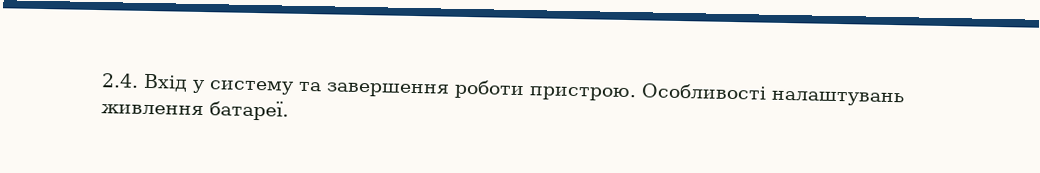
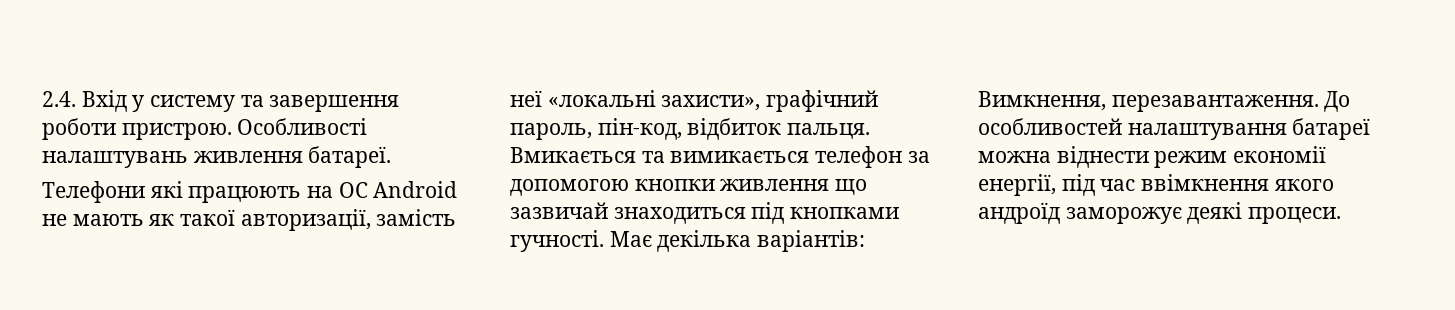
+ Телефони які працюють на ОС Android не мають як такої авторизації, замість неї «локальні захисти», графічний пароль, пін-код, відбиток пальця. Вмикається та вимикається телефон за допомогою кнопки живлення що зазвичай знаходиться під кнопками гучності. Має декілька варіантів: Вимкнення, перезавантаження. До особливостей налаштування батареї можна віднести режим економії енергії, під час ввімкнення якого андроїд заморожує деякі процеси.

